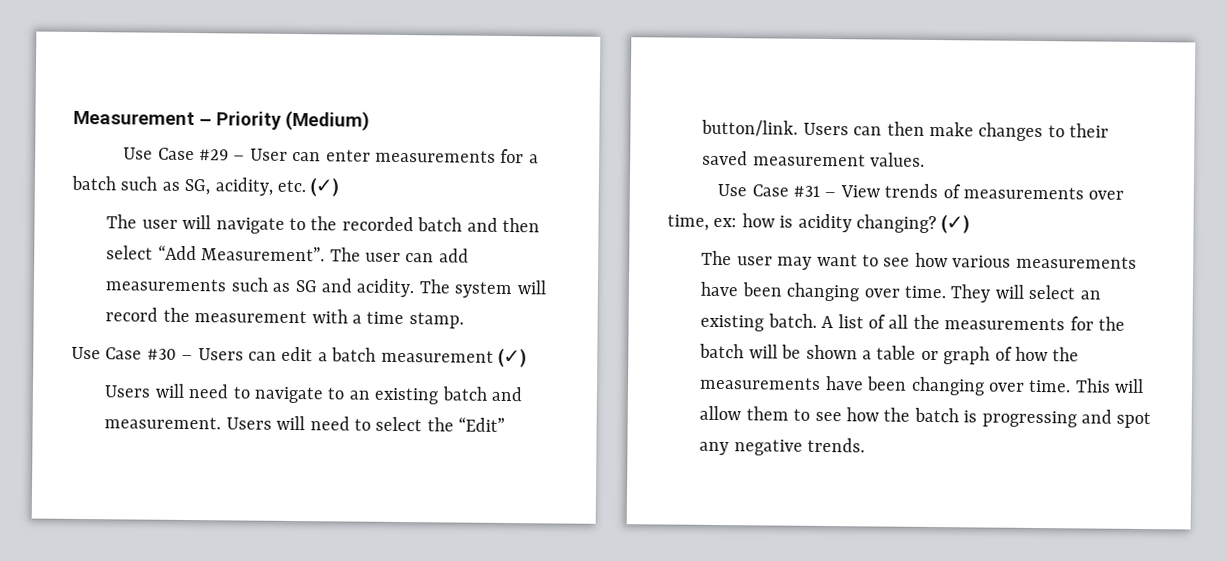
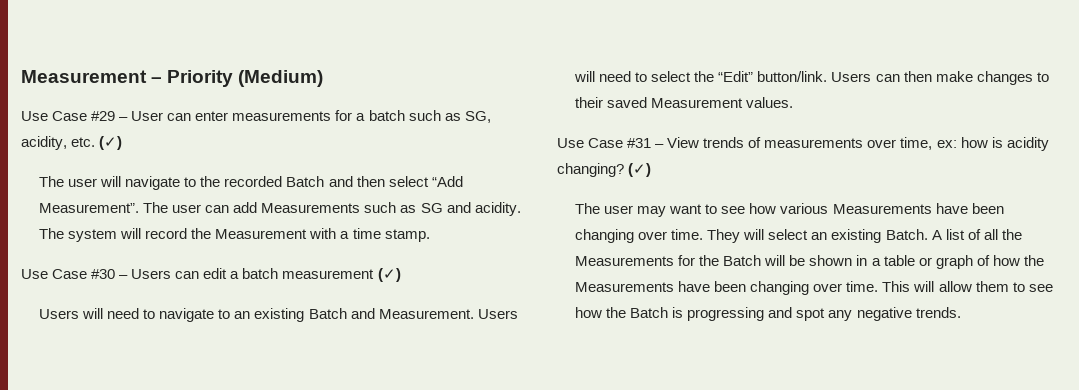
- The user will navigate to the recorded batch and then select “Add Measurement”.
+ The user will navigate to the recorded Batch and then select “Add Measurement”.
- The user can add measurements such as SG and acidity.
+ The user can add Measurements such as SG and acidity.
- The system will record the measurement with a time stamp.
+ The system will record the Measurement with a time stamp.
- Users will need to navigate to an existing batch and measurement.
+ Users will need to navigate to an existing Batch and Measurement.
- Users can then make changes to their saved measurement values.
+ Users can then make changes to their saved Measurement values.
- The user may want to see how various measurements have been changing over time.
+ The user may want to see how various Measurements have been changing over time.
- They will select an existing batch.
+ They will select an existing Batch.
- A list of all the measurements for the batch will be shown a table or graph of how the measurements have been changing over time.
+ A list of all the Measurements for the Batch will be shown in a table or graph of how the Measurements have been changing over time.
- This will allow them to see how the batch is progressing and spot any negative trends.
+ This will allow them to see how the Batch is progressing and spot any negative trends.

